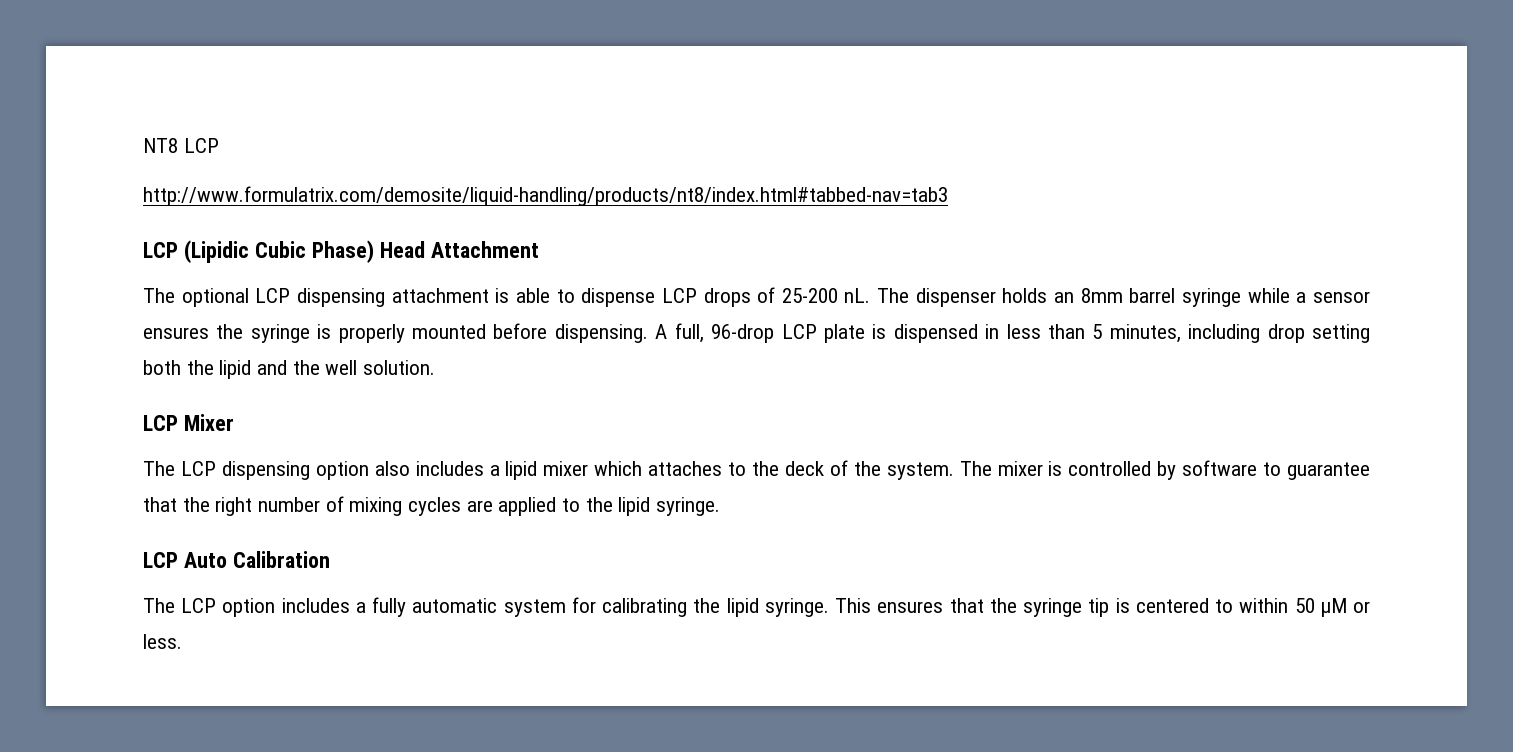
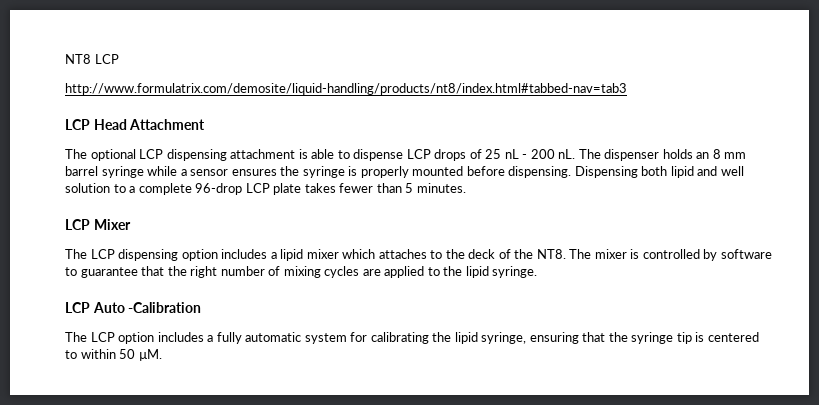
- LCP (Lipidic Cubic Phase) Head Attachment
+ LCP Head Attachment
- The optional LCP dispensing attachment is able to dispense LCP drops of 25-200 nL.
+ The optional LCP dispensing attachment is able to dispense LCP drops of 25 nL - 200 nL.
- The dispenser holds an 8mm barrel syringe while a sensor ensures the syringe is properly mounted before dispensing.
+ The dispenser holds an 8 mm barrel syringe while a sensor ensures the syringe is properly mounted before dispensing.
- A full, 96-drop LCP plate is dispensed in less than 5 minutes, including drop setting both the lipid and the well solution.
+ Dispensing both lipid and well solution to a complete 96-drop LCP plate takes fewer than 5 minutes.
- The LCP dispensing option also includes a lipid mixer which attaches to the deck of the system. The mixer is controlled by software to guarantee that the right number of mixing cycles are applied to the lipid syringe.
+ The LCP dispensing option includes a lipid mixer which attaches to the deck of the NT8. The mixer is controlled by software to guarantee that the right number of mixing cycles are applied to the lipid syringe.
- LCP Auto Calibration
+ LCP Auto -Calibration
- The LCP option includes a fully automatic system for calibrating the lipid syringe. This ensures that the syringe tip is centered to within 50 µM or less.
+ The LCP option includes a fully automatic system for calibrating the lipid syringe, ensuring that the syringe tip is centered to within 50 µM.

